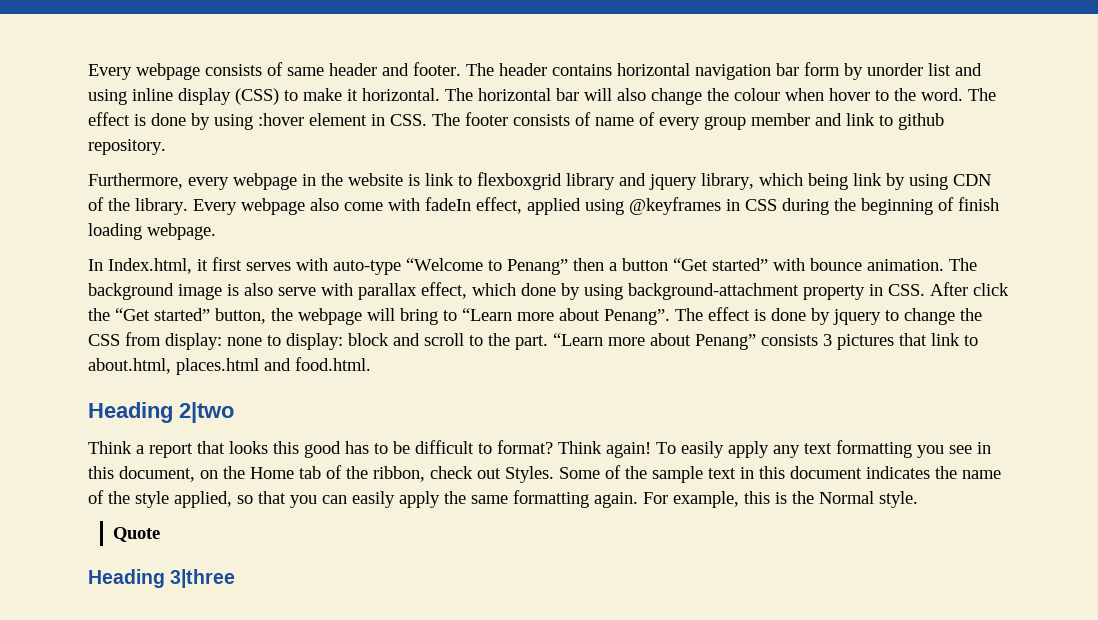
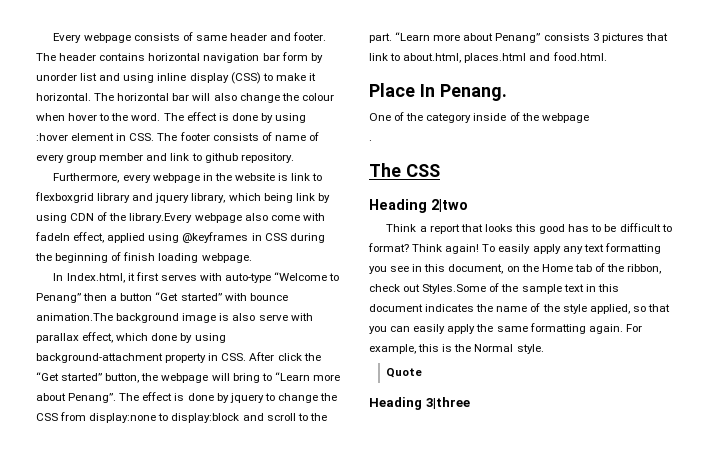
- Furthermore, every webpage in the website is link to flexboxgrid library and jquery library, which being link by using CDN of the library. Every webpage also come with fadeIn effect, applied using @keyframes in CSS during the beginning of finish loading webpage.
+ Furthermore, every webpage in the website is link to flexboxgrid library and jquery library, which being link by using CDN of the library.Every webpage also come with fadeIn effect, applied using @keyframes in CSS during the beginning of finish loading webpage.
- In Index.html, it first serves with auto-type “Welcome to Penang” then a button “Get started” with bounce animation. The background image is also serve with parallax effect, which done by using background-attachment property in CSS. After click the “Get started” button, the webpage will bring to “Learn more about Penang”.
+ In Index.html, it first serves with auto-type “Welcome to Penang” then a button “Get started” with bounce animation.The background image is also serve with parallax effect, which done by using background-attachment property in CSS. After click the “Get started” button, the webpage will bring to “Learn more about Penang”.
- The effect is done by jquery to change the CSS from display: none to display: block and scroll to the part.
+ The effect is done by jquery to change the CSS from display:none to display:block and scroll to the part.
+ Place In Penang.
+ One of the category inside of the webpage
+ .
+ The CSS
- To easily apply any text formatting you see in this document, on the Home tab of the ribbon, check out Styles. Some of the sample text in this document indicates the name of the style applied, so that you can easily apply the same formatting again.
+ To easily apply any text formatting you see in this document, on the Home tab of the ribbon, check out Styles.Some of the sample text in this document indicates the name of the style applied, so that you can easily apply the same formatting again.

